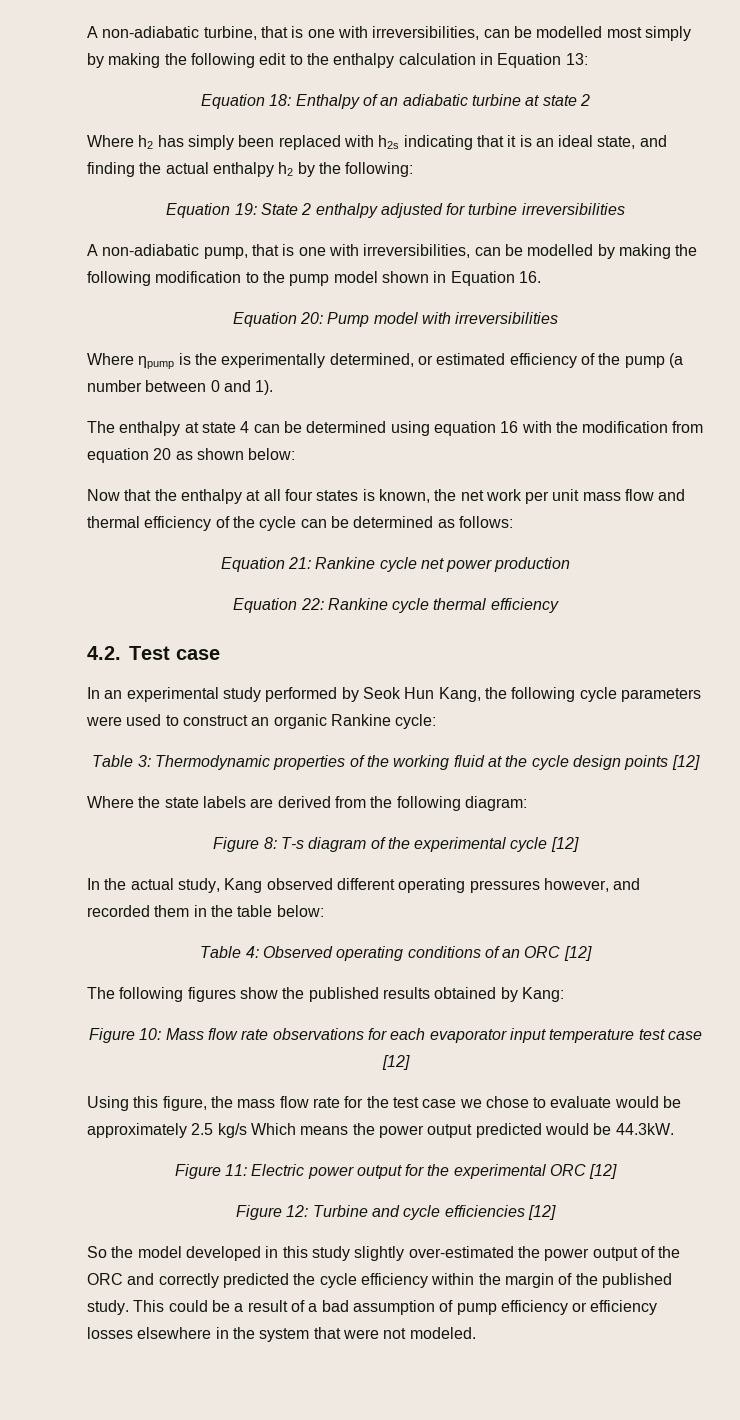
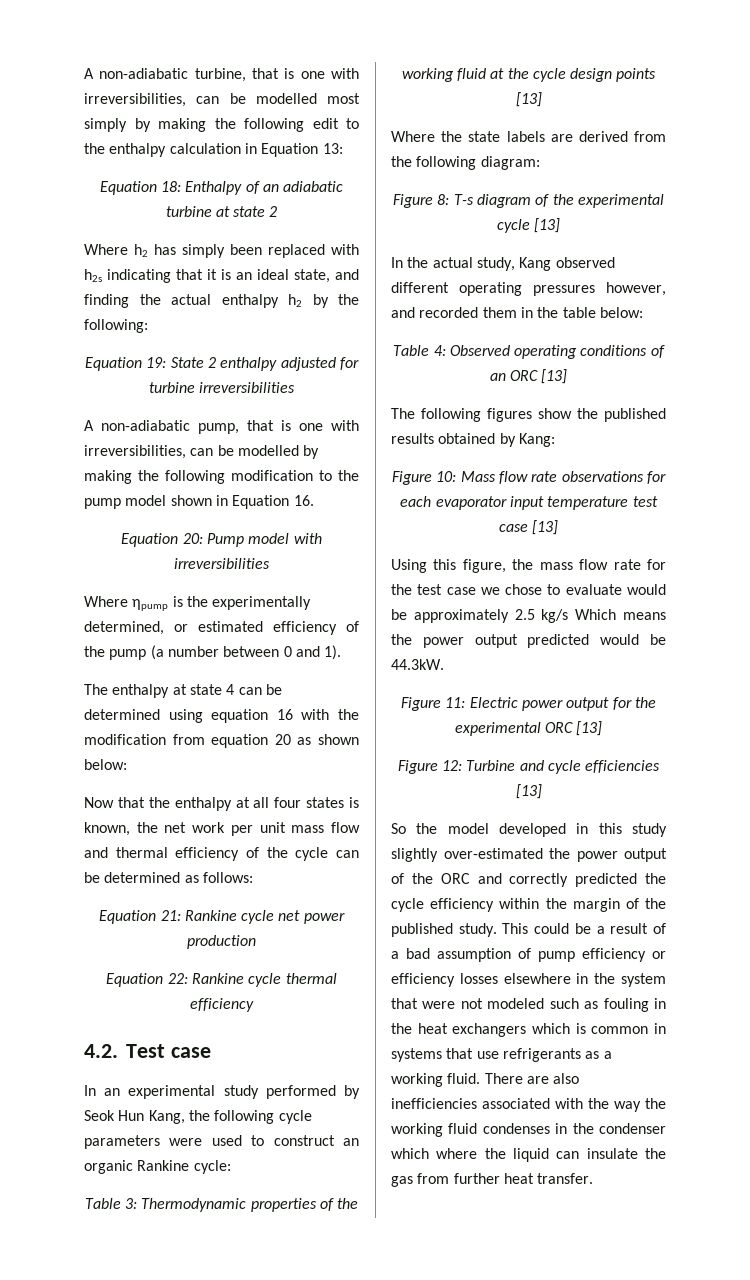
- Table 3: Thermodynamic properties of the working fluid at the cycle design points [12]
+ Table 3: Thermodynamic properties of the working fluid at the cycle design points [13]
- Figure 8: T-s diagram of the experimental cycle [12]
+ Figure 8: T-s diagram of the experimental cycle [13]
- Table 4: Observed operating conditions of an ORC [12]
+ Table 4: Observed operating conditions of an ORC [13]
- Figure 10: Mass flow rate observations for each evaporator input temperature test case [12]
+ Figure 10: Mass flow rate observations for each evaporator input temperature test case [13]
- Figure 11: Electric power output for the experimental ORC [12]
+ Figure 11: Electric power output for the experimental ORC [13]
- Figure 12: Turbine and cycle efficiencies [12]
+ Figure 12: Turbine and cycle efficiencies [13]
- This could be a result of a bad assumption of pump efficiency or efficiency losses elsewhere in the system that were not modeled.
+ This could be a result of a bad assumption of pump efficiency or efficiency losses elsewhere in the system that were not modeled such as fouling in the heat exchangers which is common in systems that use refrigerants as a working fluid. There are also inefficiencies associated with the way the working fluid condenses in the condenser which where the liquid can insulate the gas from further heat transfer.

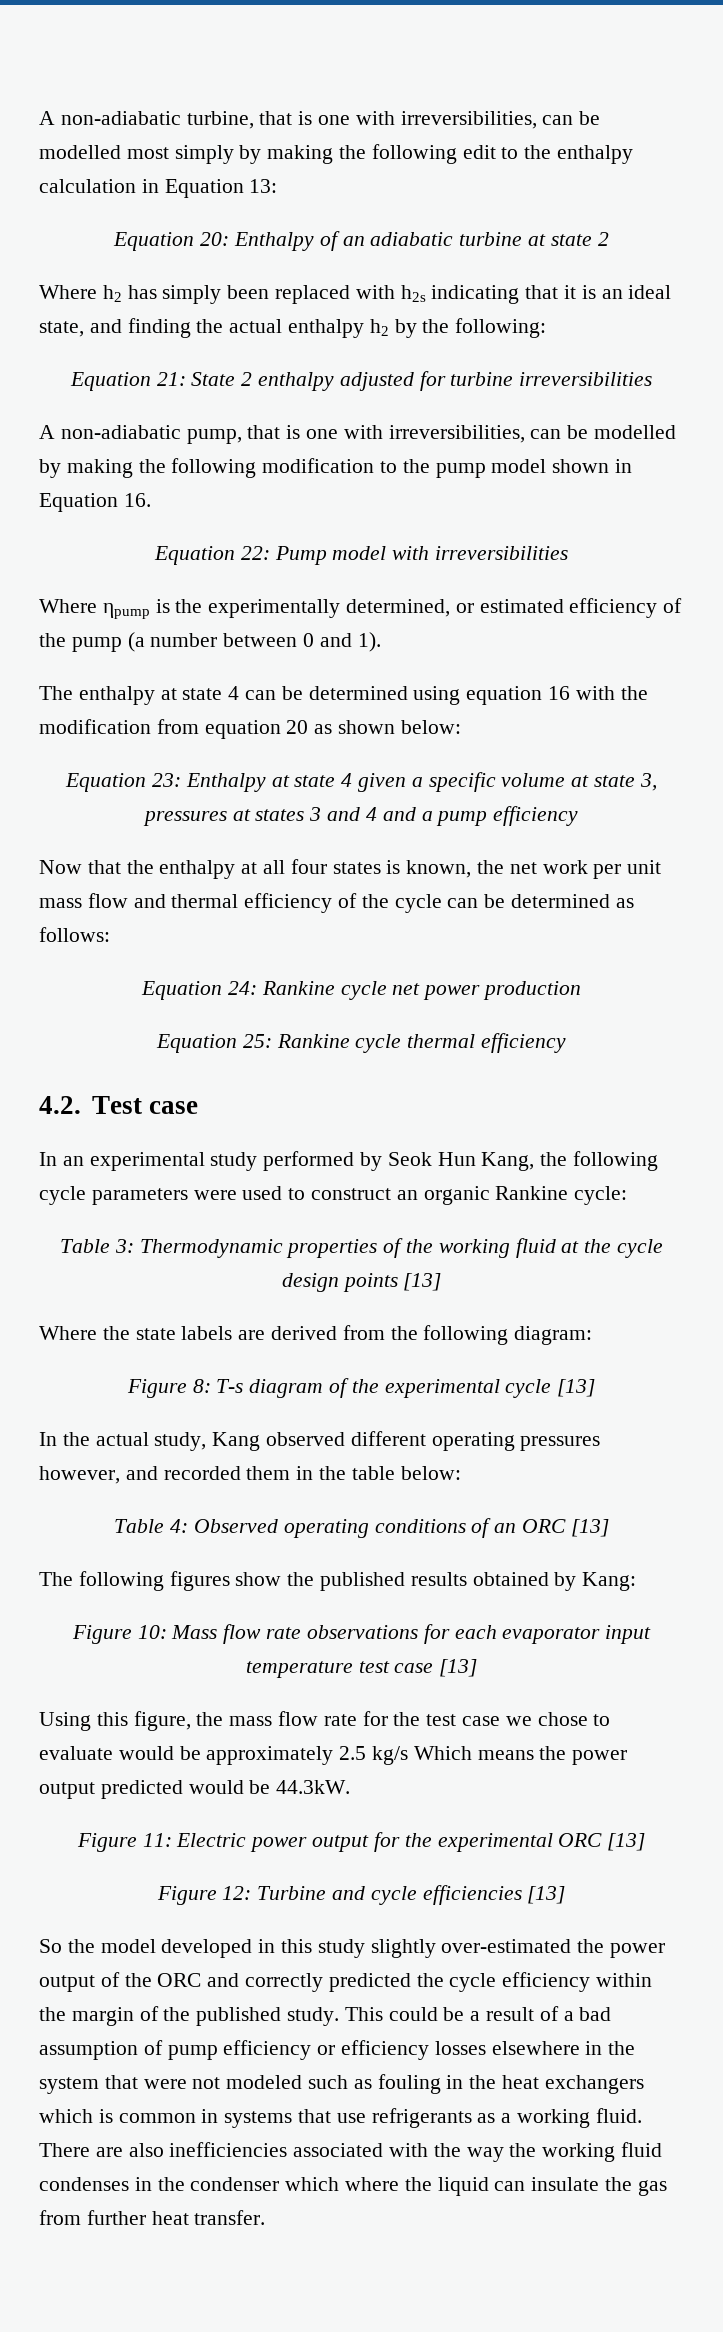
- Equation 18: Enthalpy of an adiabatic turbine at state 2
+ Equation 20: Enthalpy of an adiabatic turbine at state 2
- Equation 19: State 2 enthalpy adjusted for turbine irreversibilities
+ Equation 21: State 2 enthalpy adjusted for turbine irreversibilities
- Equation 20: Pump model with irreversibilities
+ Equation 22: Pump model with irreversibilities
+ Equation 23: Enthalpy at state 4 given a specific volume at state 3, pressures at states 3 and 4 and a pump efficiency
- Equation 21: Rankine cycle net power production
+ Equation 24: Rankine cycle net power production
- Equation 22: Rankine cycle thermal efficiency
+ Equation 25: Rankine cycle thermal efficiency

